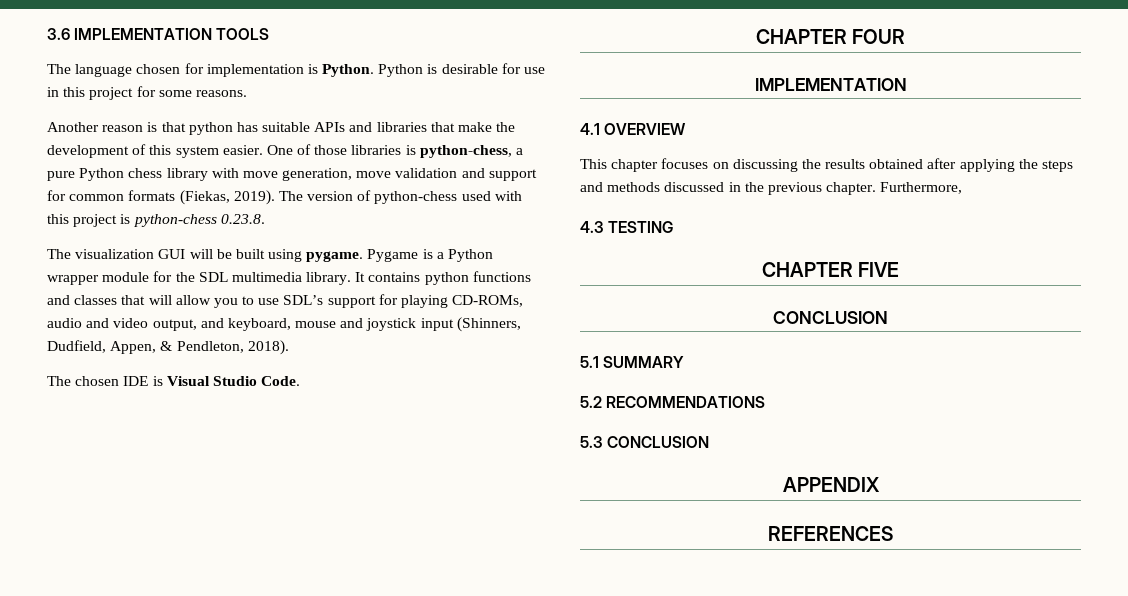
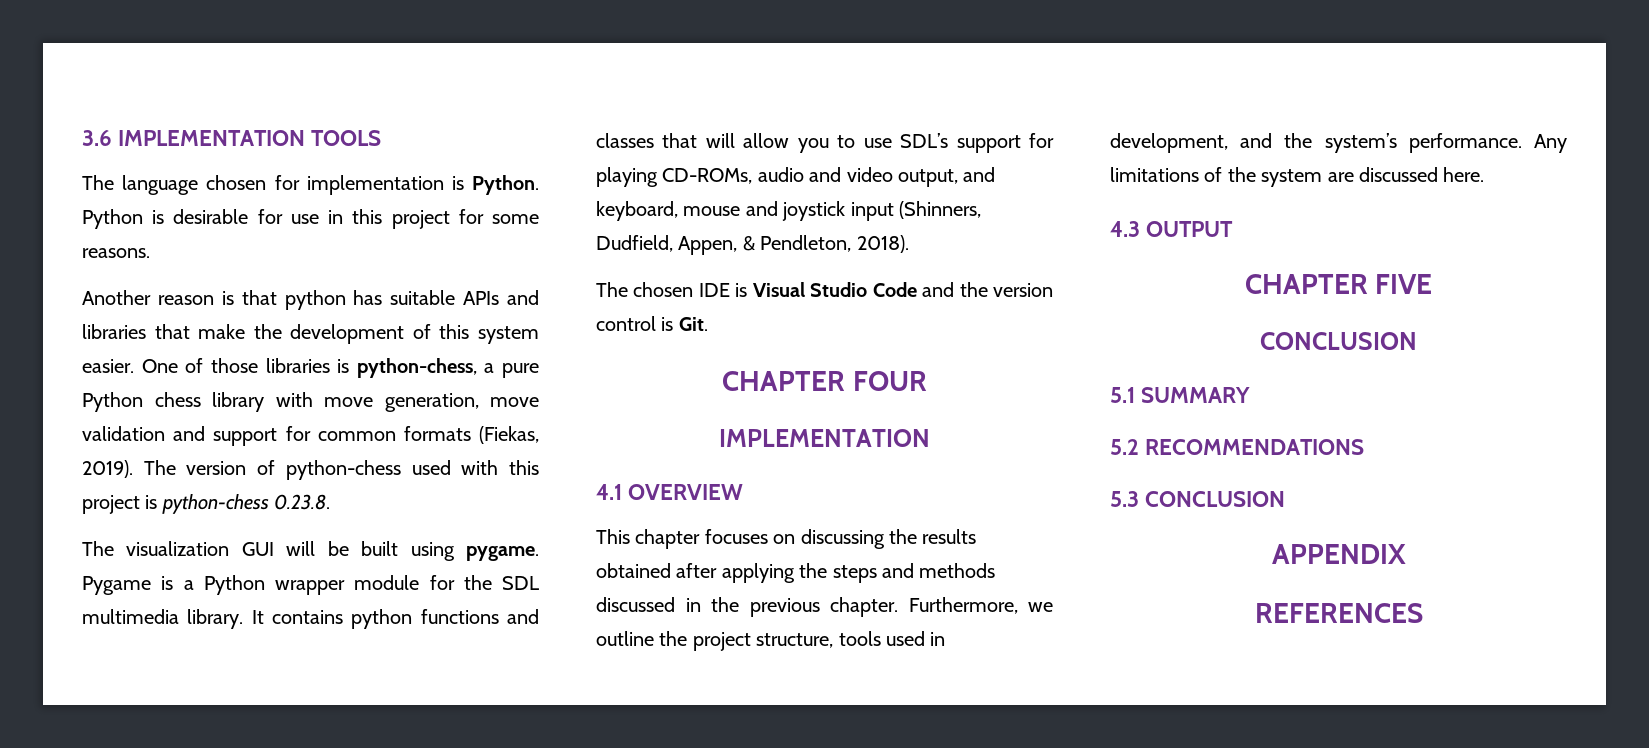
- The chosen IDE is Visual Studio Code.
+ The chosen IDE is Visual Studio Code and the version control is Git.
- Furthermore,
+ Furthermore, we outline the project structure, tools used in development, and the system’s performance. Any limitations of the system are discussed here.
- 4.3 TESTING
+ 4.3 OUTPUT

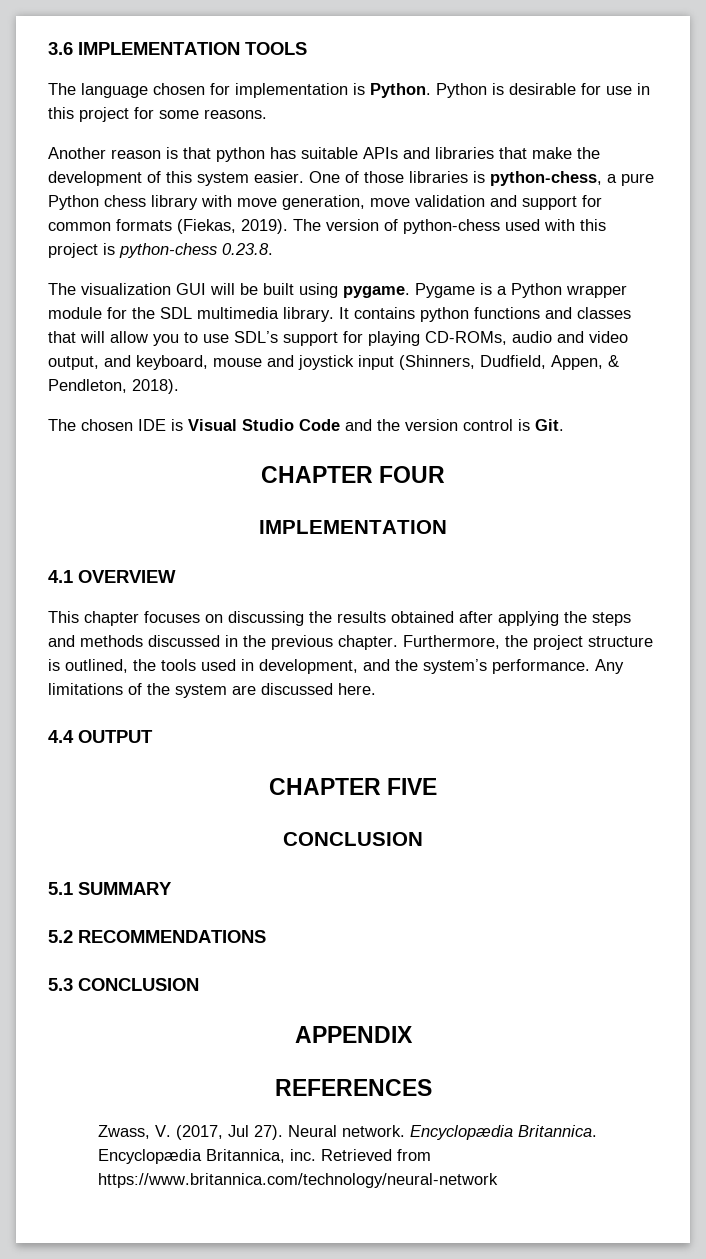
- Furthermore, we outline the project structure, tools used in development, and the system’s performance.
+ Furthermore, the project structure is outlined, the tools used in development, and the system’s performance.
- 4.3 OUTPUT
+ 4.4 OUTPUT
+ Zwass, V. (2017, Jul 27). Neural network. Encyclopædia Britannica. Encyclopædia Britannica, inc. Retrieved from https://www.britannica.com/technology/neural-network

